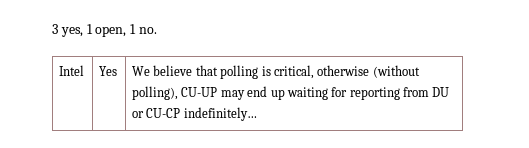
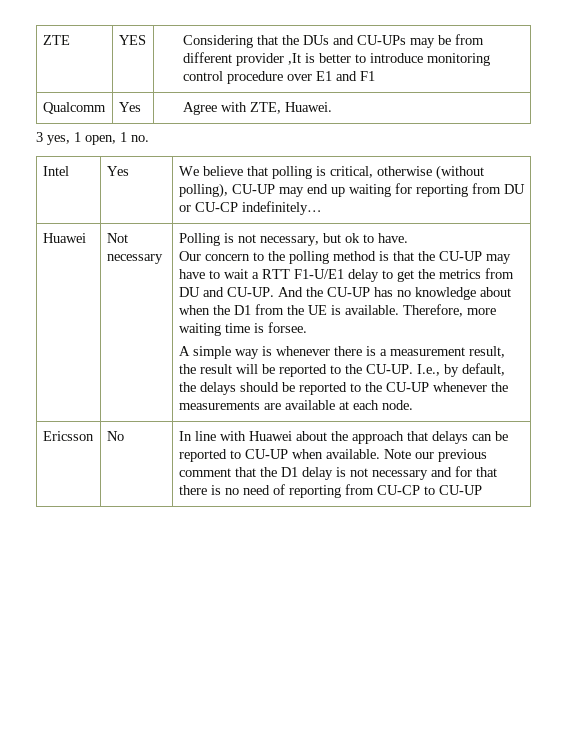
+ ZTE | YES | Considering that the DUs and CU-UPs may be from different provider ,It is better to introduce monitoring control procedure over E1 and F1
+ Qualcomm | Yes | Agree with ZTE, Huawei.
+ Huawei | Not necessary | Polling is not necessary, but ok to have.
+ Our concern to the polling method is that the CU-UP may have to wait a RTT F1-U/E1 delay to get the metrics from DU and CU-UP. And the CU-UP has no knowledge about when the D1 from the UE is available. Therefore, more waiting time is forsee.
+ A simple way is whenever there is a measurement result, the result will be reported to the CU-UP. I.e., by default, the delays should be reported to the CU-UP whenever the measurements are available at each node.
+ Ericsson | No | In line with Huawei about the approach that delays can be reported to CU-UP when available. Note our previous comment that the D1 delay is not necessary and for that there is no need of reporting from CU-CP to CU-UP

